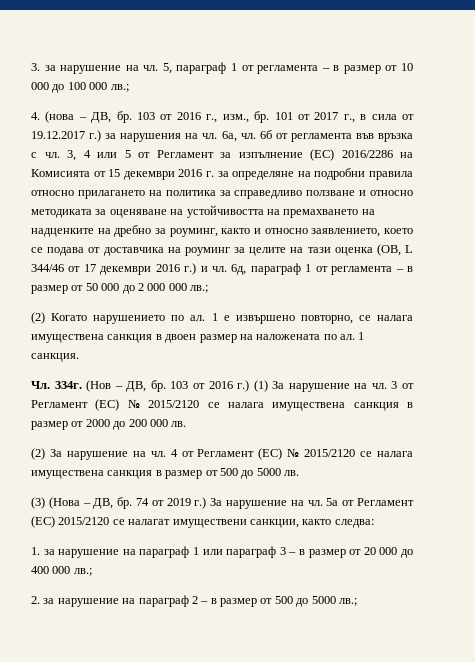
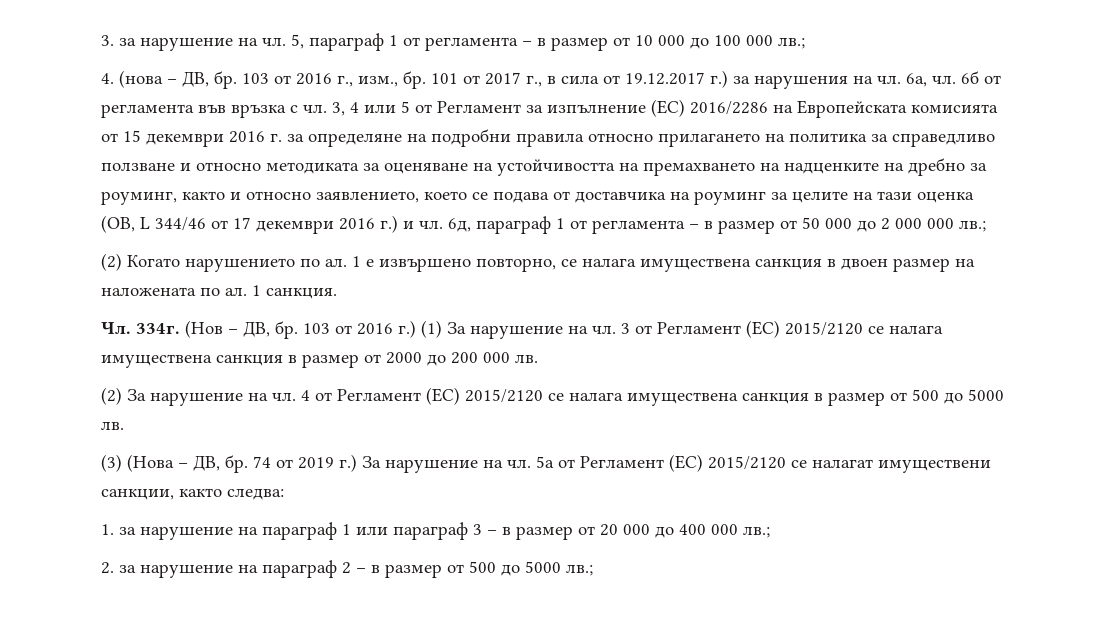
- 3, 4 или 5 от Регламент за изпълнение (ЕС) 2016/2286 на Комисията от 15 декември 2016 г. за определяне на подробни правила относно прилагането на политика за справедливо ползване и относно методиката за оценяване на устойчивостта на премахването на надценките на дребно за роуминг, както и относно заявлението, което се подава от доставчика на роуминг за целите на тази оценка (ОВ, L 344/46 от 17 декември 2016 г.) и чл.
+ 3, 4 или 5 от Регламент за изпълнение (ЕС) 2016/2286 на Европейската комисията от 15 декември 2016 г. за определяне на подробни правила относно прилагането на политика за справедливо ползване и относно методиката за оценяване на устойчивостта на премахването на надценките на дребно за роуминг, както и относно заявлението, което се подава от доставчика на роуминг за целите на тази оценка (ОВ, L 344/46 от 17 декември 2016 г.) и чл.
- 3 от Регламент (ЕС) № 2015/2120 се налага имуществена санкция в размер от 2000 до 200 000 лв.
+ 3 от Регламент (ЕС) 2015/2120 се налага имуществена санкция в размер от 2000 до 200 000 лв.
- 4 от Регламент (ЕС) № 2015/2120 се налага имуществена санкция в размер от 500 до 5000 лв.
+ 4 от Регламент (ЕС) 2015/2120 се налага имуществена санкция в размер от 500 до 5000 лв.

